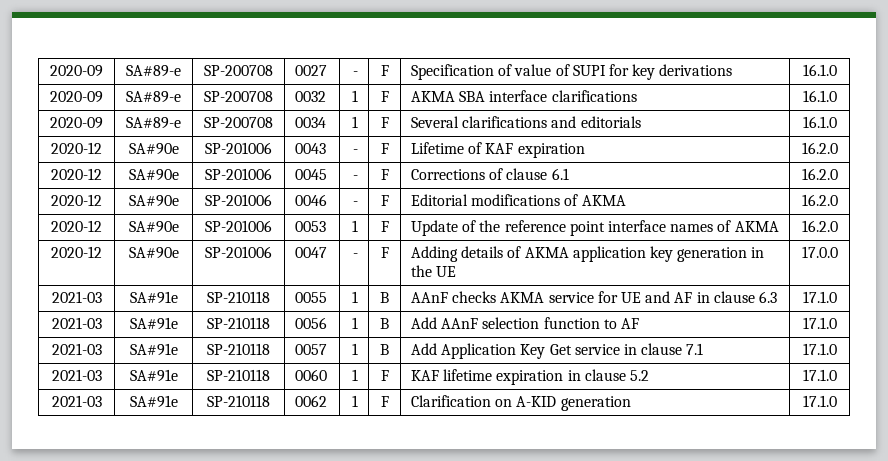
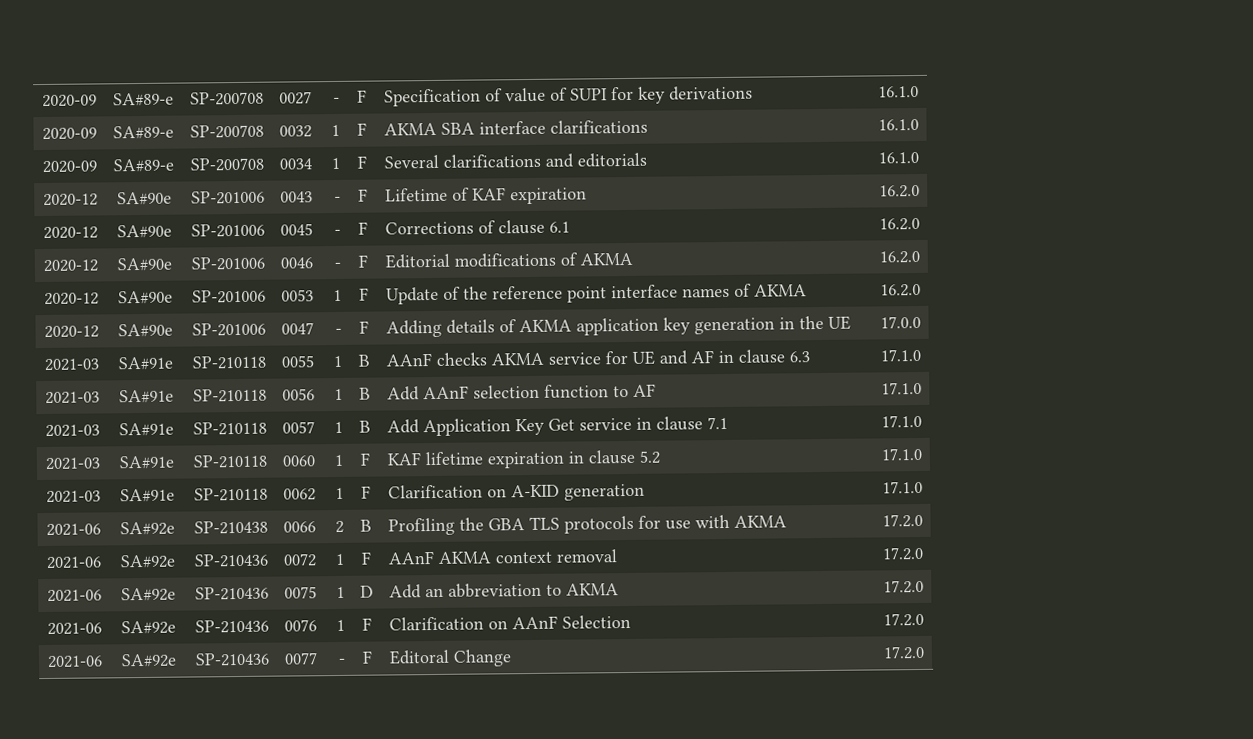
+ 2021-06 | SA#92e | SP-210438 | 0066 | 2 | B | Profiling the GBA TLS protocols for use with AKMA | 17.2.0
+ 2021-06 | SA#92e | SP-210436 | 0072 | 1 | F | AAnF AKMA context removal | 17.2.0
+ 2021-06 | SA#92e | SP-210436 | 0075 | 1 | D | Add an abbreviation to AKMA | 17.2.0
+ 2021-06 | SA#92e | SP-210436 | 0076 | 1 | F | Clarification on AAnF Selection | 17.2.0
+ 2021-06 | SA#92e | SP-210436 | 0077 | - | F | Editoral Change | 17.2.0

